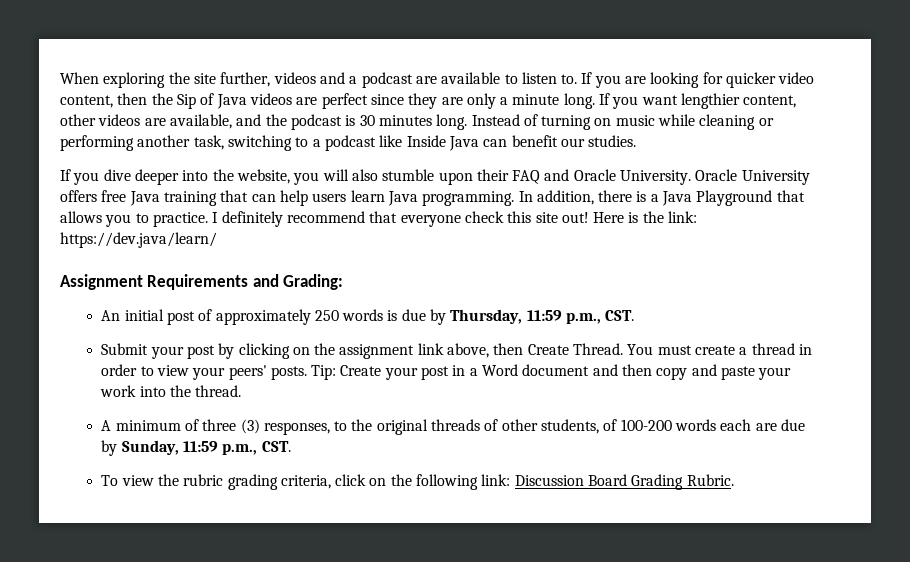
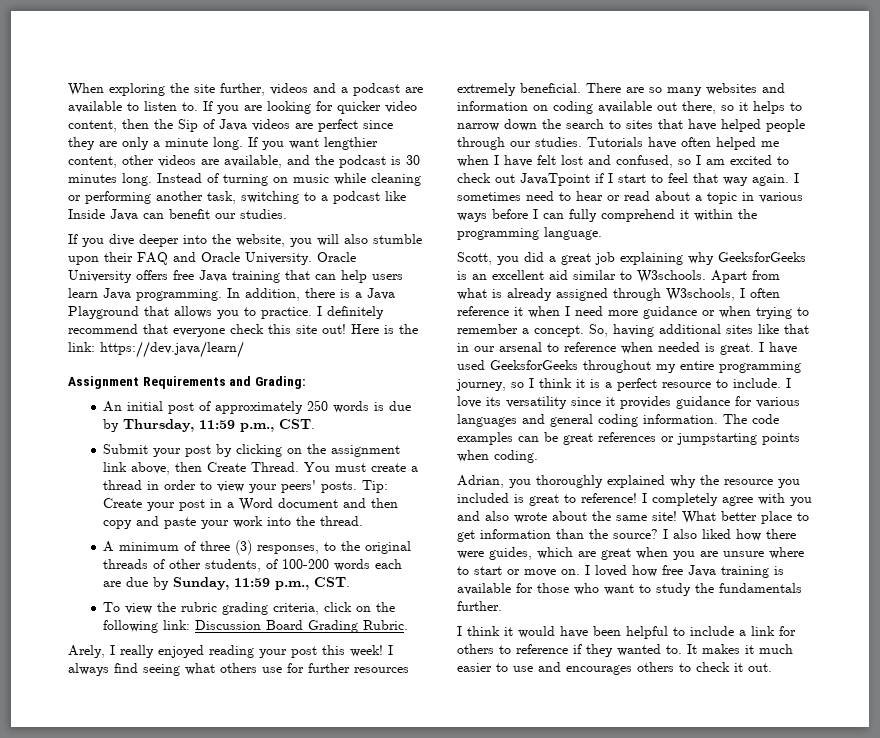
+ Arely, I really enjoyed reading your post this week! I always find seeing what others use for further resources extremely beneficial. There are so many websites and information on coding available out there, so it helps to narrow down the search to sites that have helped people through our studies. Tutorials have often helped me when I have felt lost and confused, so I am excited to check out JavaTpoint if I start to feel that way again. I sometimes need to hear or read about a topic in various ways before I can fully comprehend it within the programming language.
+ Scott, you did a great job explaining why GeeksforGeeks is an excellent aid similar to W3schools. Apart from what is already assigned through W3schools, I often reference it when I need more guidance or when trying to remember a concept. So, having additional sites like that in our arsenal to reference when needed is great. I have used GeeksforGeeks throughout my entire programming journey, so I think it is a perfect resource to include. I love its versatility since it provides guidance for various languages and general coding information. The code examples can be great references or jumpstarting points when coding.
+ Adrian, you thoroughly explained why the resource you included is great to reference! I completely agree with you and also wrote about the same site! What better place to get information than the source? I also liked how there were guides, which are great when you are unsure where to start or move on. I loved how free Java training is available for those who want to study the fundamentals further.
+ I think it would have been helpful to include a link for others to reference if they wanted to. It makes it much easier to use and encourages others to check it out.

